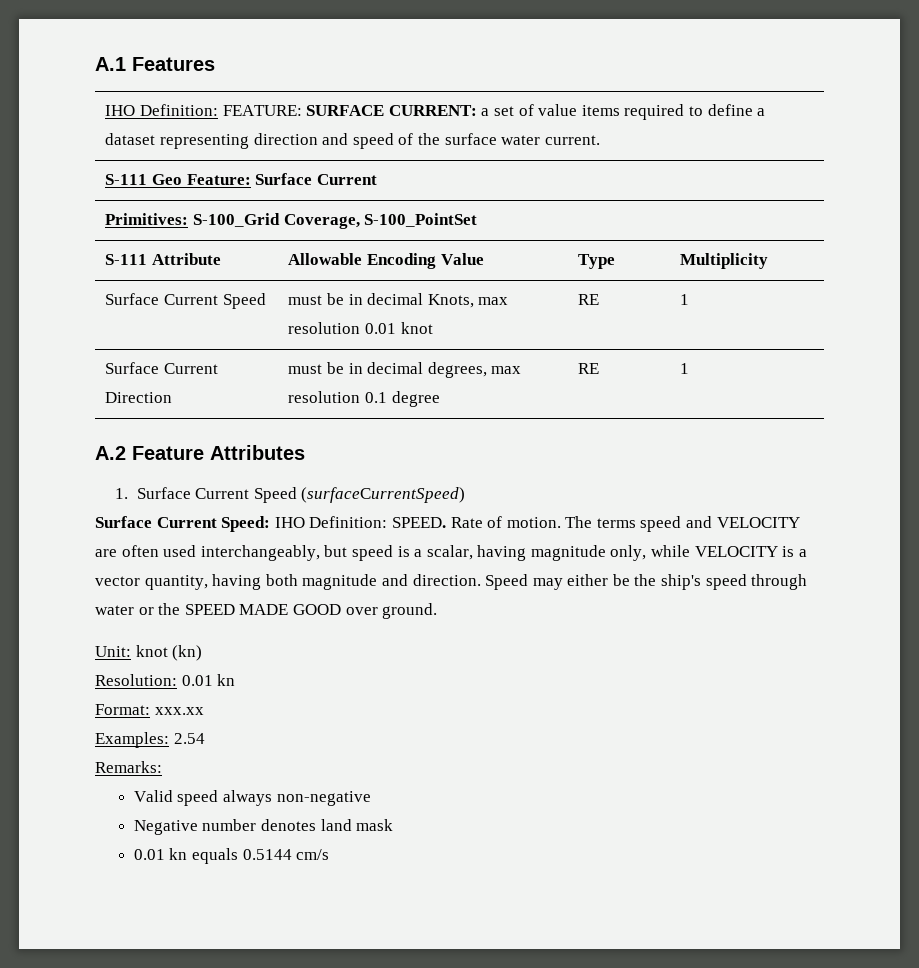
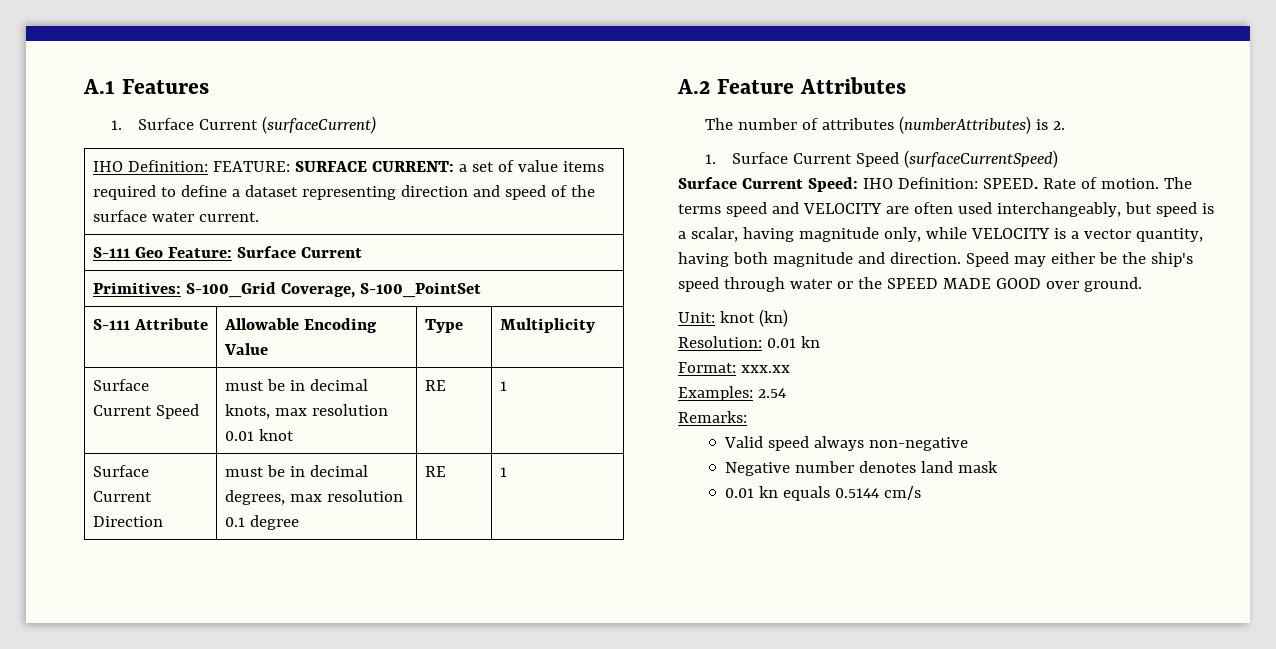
+ 1. Surface Current (surfaceCurrent)
- Surface Current Speed | must be in decimal Knots, max resolution 0.01 knot | RE | 1
+ Surface Current Speed | must be in decimal knots, max resolution 0.01 knot | RE | 1
+ The number of attributes (numberAttributes) is 2.

